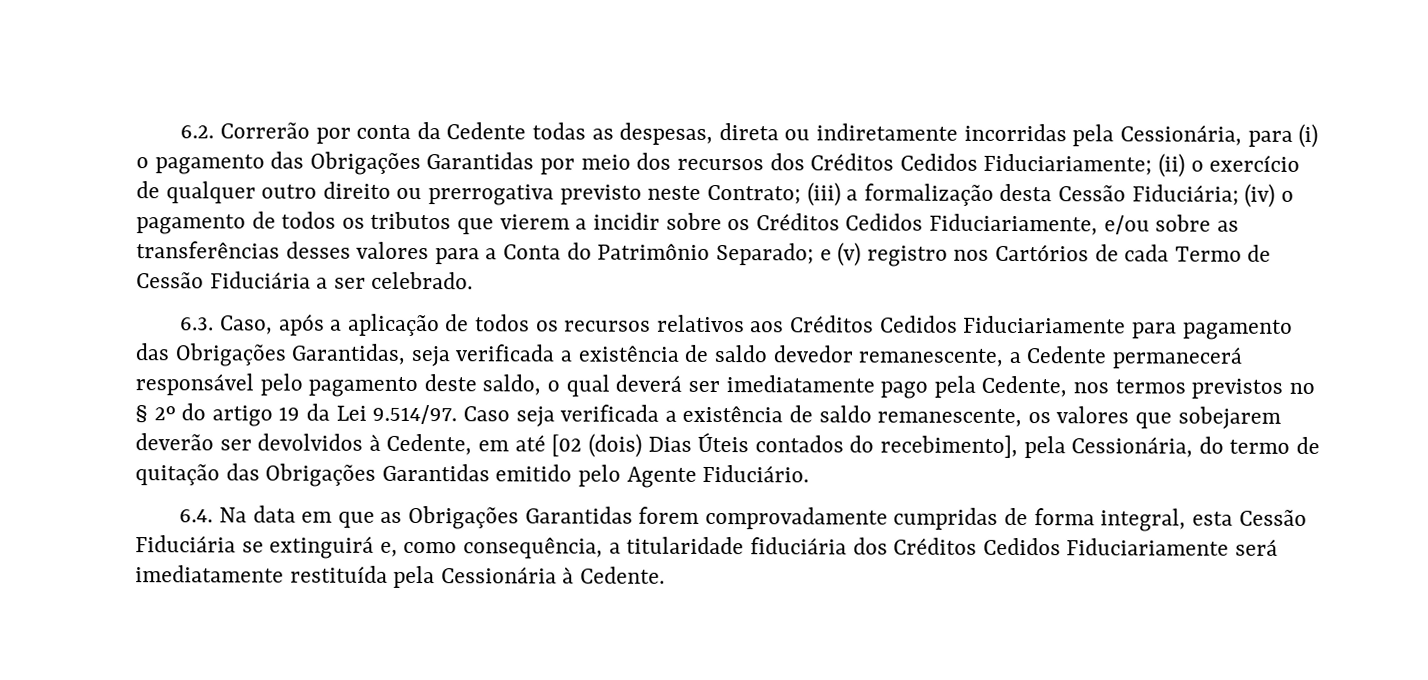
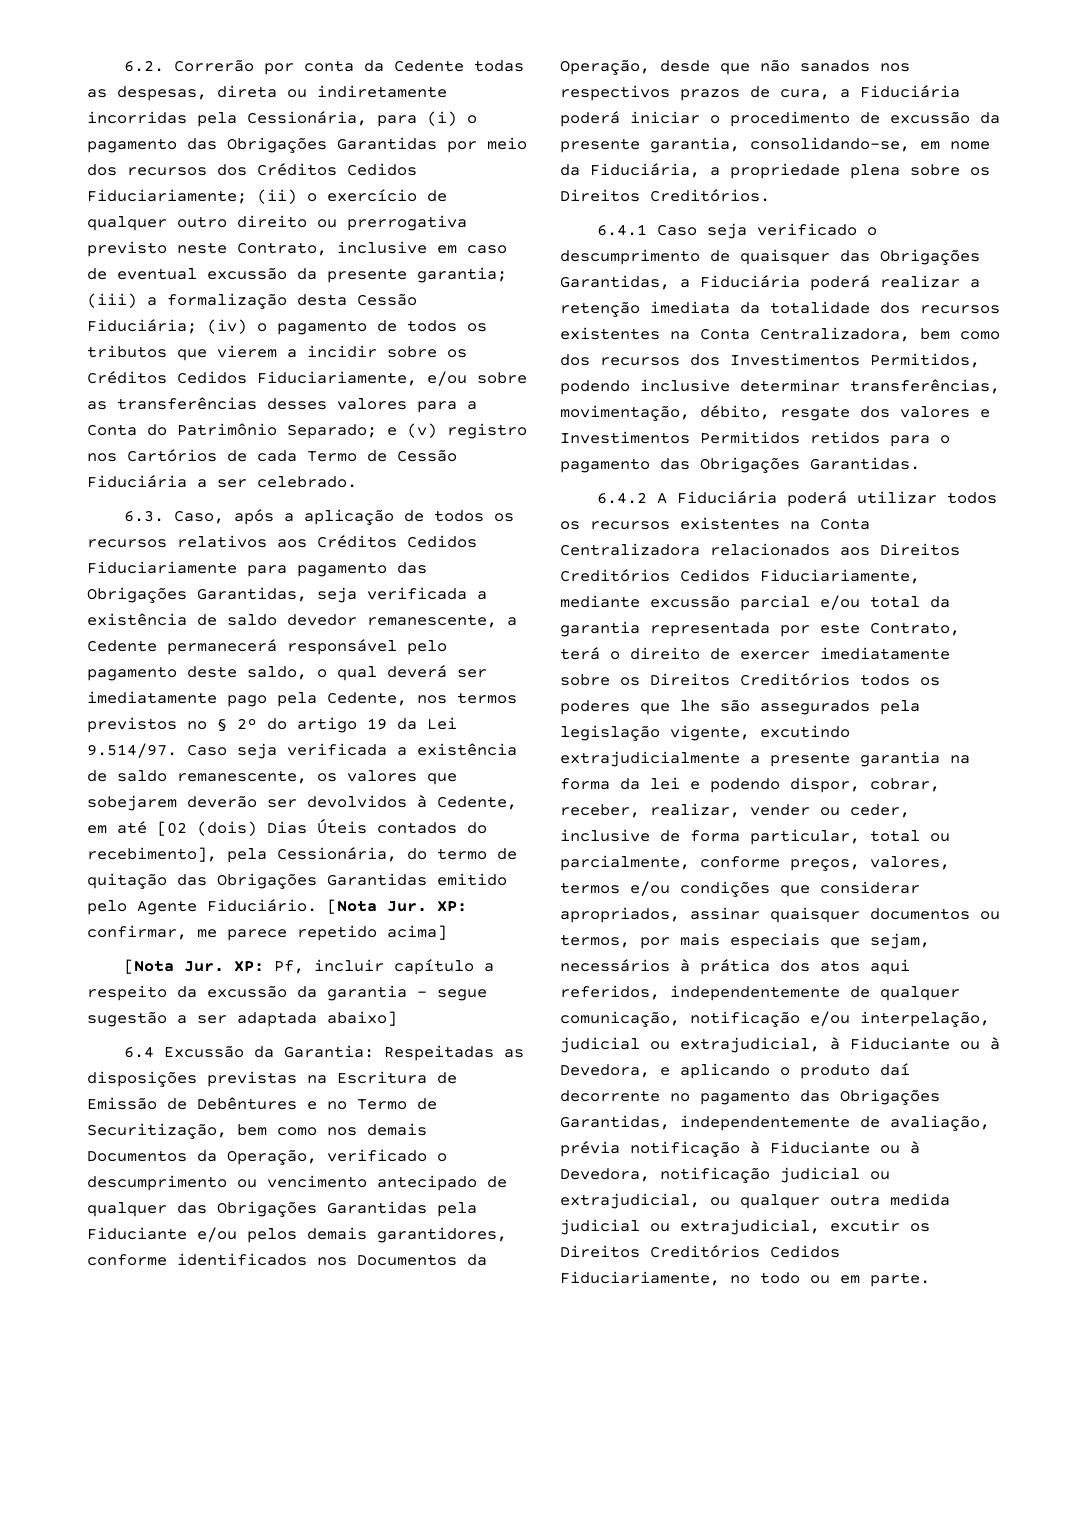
- (ii) o exercício de qualquer outro direito ou prerrogativa previsto neste Contrato;
+ (ii) o exercício de qualquer outro direito ou prerrogativa previsto neste Contrato, inclusive em caso de eventual excussão da presente garantia;
- 6.3. Caso, após a aplicação de todos os recursos relativos aos Créditos Cedidos Fiduciariamente para pagamento das Obrigações Garantidas, seja verificada a existência de saldo devedor remanescente, a Cedente permanecerá responsável pelo pagamento deste saldo, o qual deverá ser imediatamente pago pela Cedente, nos termos previstos no § 2º do artigo 19 da Lei 9.514/97. Caso seja verificada a existência de saldo remanescente, os valores que sobejarem deverão ser devolvidos à Cedente, em até [02 (dois) Dias Úteis contados do recebimento], pela Cessionária, do termo de quitação das Obrigações Garantidas emitido pelo Agente Fiduciário.
- 6.4. Na data em que as Obrigações Garantidas forem comprovadamente cumpridas de forma integral, esta Cessão Fiduciária se extinguirá e, como consequência, a titularidade fiduciária dos Créditos Cedidos Fiduciariamente será imediatamente restituída pela Cessionária à Cedente.
+ 6.3. Caso, após a aplicação de todos os recursos relativos aos Créditos Cedidos Fiduciariamente para pagamento das Obrigações Garantidas, seja verificada a existência de saldo devedor remanescente, a Cedente permanecerá responsável pelo pagamento deste saldo, o qual deverá ser imediatamente pago pela Cedente, nos termos previstos no § 2º do artigo 19 da Lei 9.514/97. Caso seja verificada a existência de saldo remanescente, os valores que sobejarem deverão ser devolvidos à Cedente, em até [02 (dois) Dias Úteis contados do recebimento], pela Cessionária, do termo de quitação das Obrigações Garantidas emitido pelo Agente Fiduciário. [Nota Jur. XP: confirmar, me parece repetido acima]
+ [Nota Jur. XP: Pf, incluir capítulo a respeito da excussão da garantia – segue sugestão a ser adaptada abaixo]
+ 6.4 Excussão da Garantia: Respeitadas as disposições previstas na Escritura de Emissão de Debêntures e no Termo de Securitização, bem como nos demais Documentos da Operação, verificado o descumprimento ou vencimento antecipado de qualquer das Obrigações Garantidas pela Fiduciante e/ou pelos demais garantidores, conforme identificados nos Documentos da Operação, desde que não sanados nos respectivos prazos de cura, a Fiduciária poderá iniciar o procedimento de excussão da presente garantia, consolidando-se, em nome da Fiduciária, a propriedade plena sobre os Direitos Creditórios.
+ 6.4.1 Caso seja verificado o descumprimento de quaisquer das Obrigações Garantidas, a Fiduciária poderá realizar a retenção imediata da totalidade dos recursos existentes na Conta Centralizadora, bem como dos recursos dos Investimentos Permitidos, podendo inclusive determinar transferências, movimentação, débito, resgate dos valores e Investimentos Permitidos retidos para o pagamento das Obrigações Garantidas.
+ 6.4.2 A Fiduciária poderá utilizar todos os recursos existentes na Conta Centralizadora relacionados aos Direitos Creditórios Cedidos Fiduciariamente, mediante excussão parcial e/ou total da garantia representada por este Contrato, terá o direito de exercer imediatamente sobre os Direitos Creditórios todos os poderes que lhe são assegurados pela legislação vigente, excutindo extrajudicialmente a presente garantia na forma da lei e podendo dispor, cobrar, receber, realizar, vender ou ceder, inclusive de forma particular, total ou parcialmente, conforme preços, valores, termos e/ou condições que considerar apropriados, assinar quaisquer documentos ou termos, por mais especiais que sejam, necessários à prática dos atos aqui referidos, independentemente de qualquer comunicação, notificação e/ou interpelação, judicial ou extrajudicial, à Fiduciante ou à Devedora, e aplicando o produto daí decorrente no pagamento das Obrigações Garantidas, independentemente de avaliação, prévia notificação à Fiduciante ou à Devedora, notificação judicial ou extrajudicial, ou qualquer outra medida judicial ou extrajudicial, excutir os Direitos Creditórios Cedidos Fiduciariamente, no todo ou em parte.

